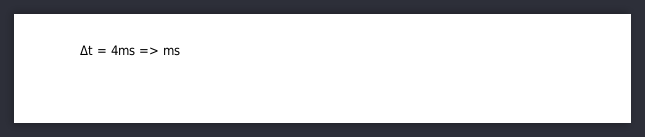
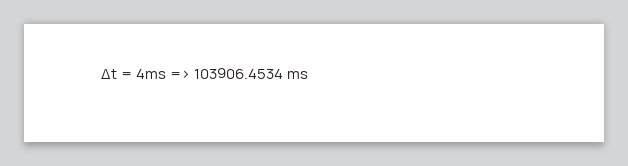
- Δt = 4ms => ms
+ Δt = 4ms => 103906.4534 ms

